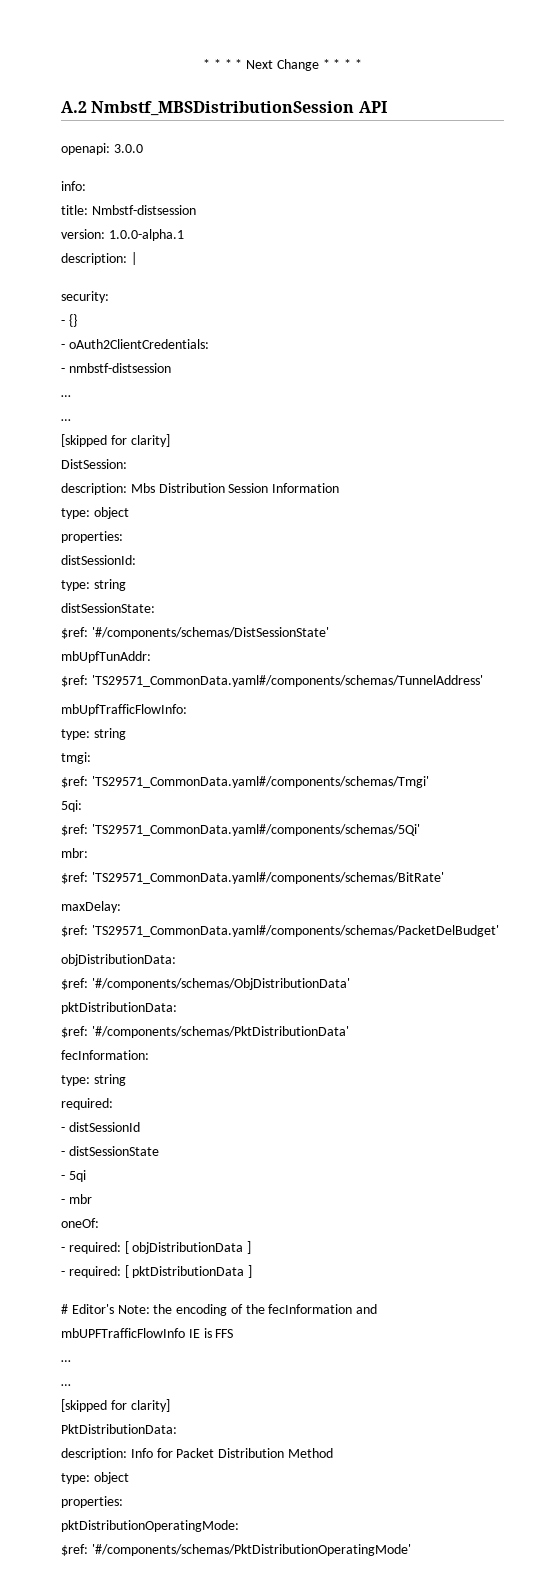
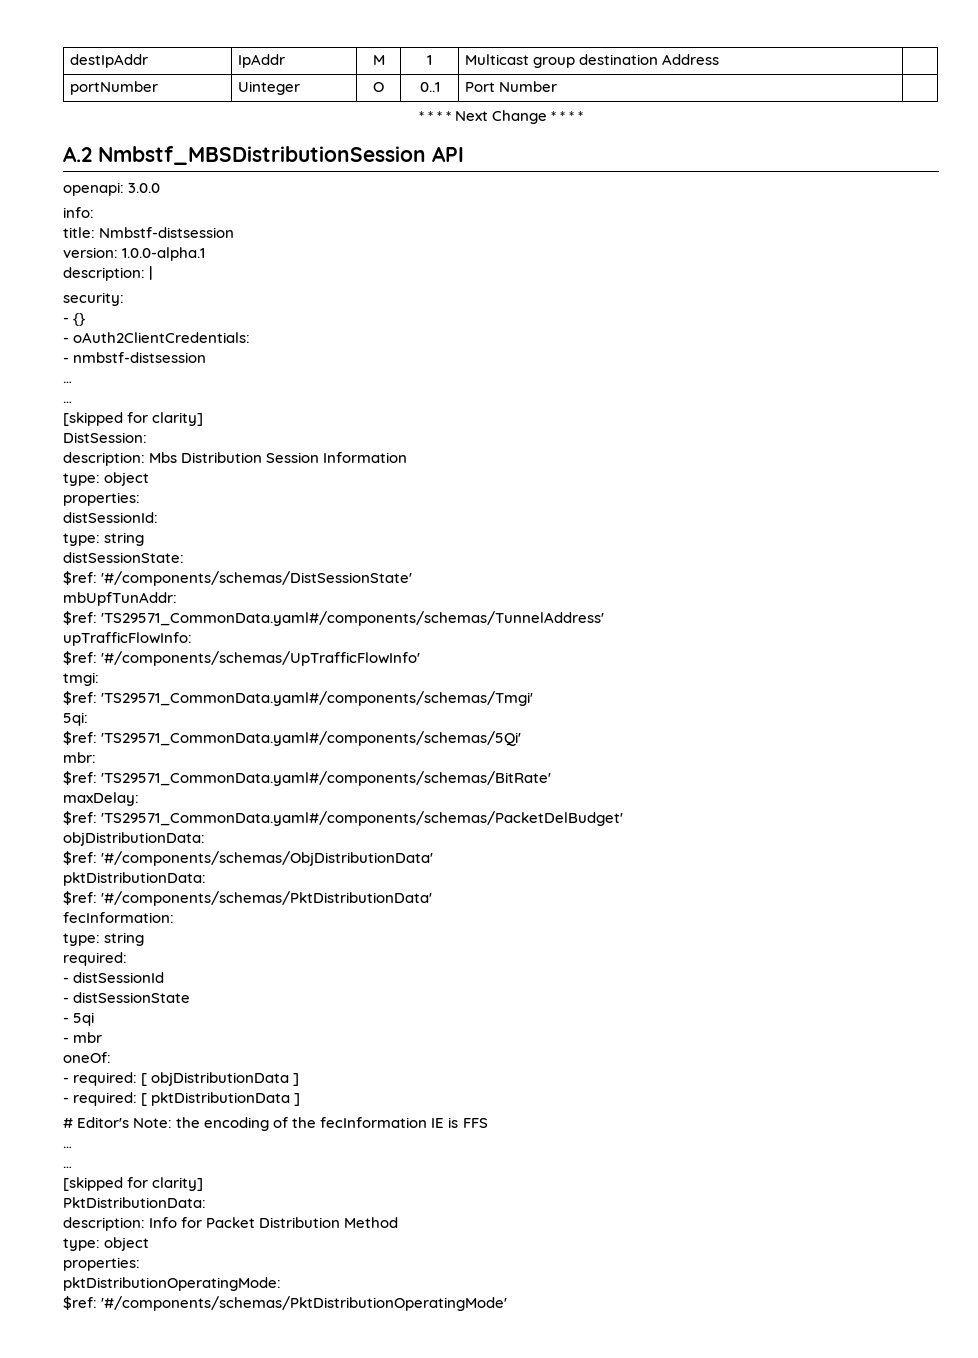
+ destIpAddr | IpAddr | M | 1 | Multicast group destination Address |
+ portNumber | Uinteger | O | 0..1 | Port Number |
- mbUpfTrafficFlowInfo:
- type: string
+ upTrafficFlowInfo:
+ $ref: '#/components/schemas/UpTrafficFlowInfo'
- # Editor's Note: the encoding of the fecInformation and mbUPFTrafficFlowInfo IE is FFS
+ # Editor's Note: the encoding of the fecInformation IE is FFS

